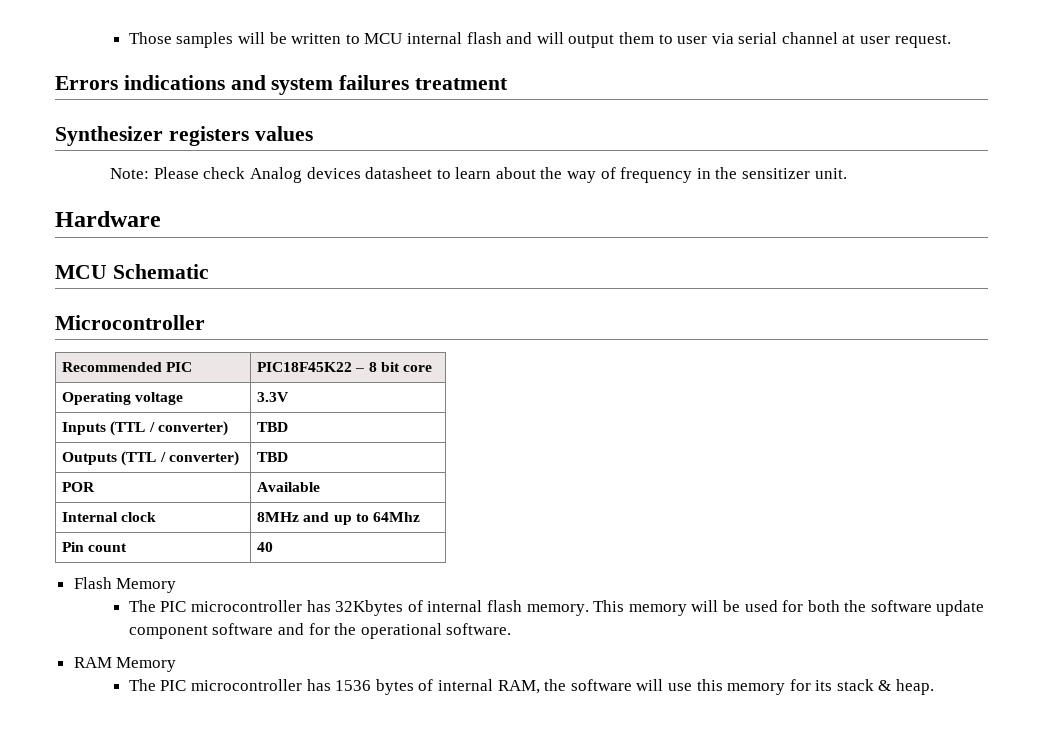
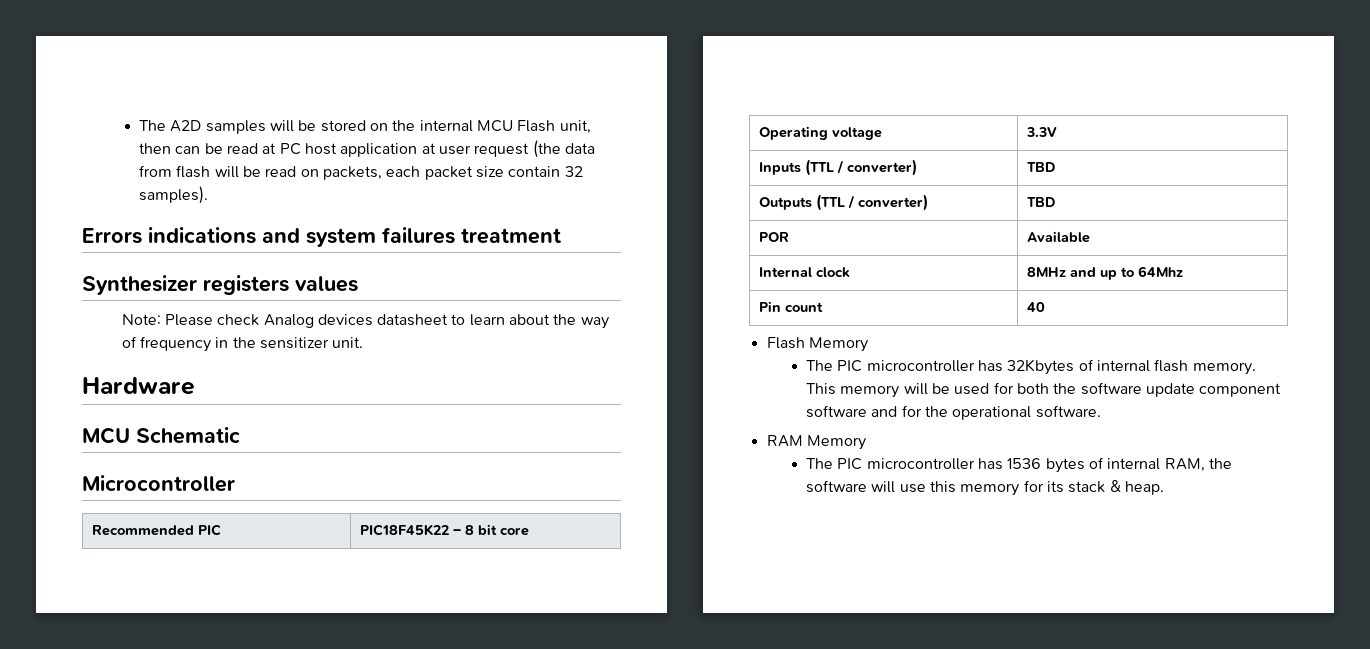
- Those samples will be written to MCU internal flash and will output them to user via serial channel at user request.
+ The A2D samples will be stored on the internal MCU Flash unit, then can be read at PC host application at user request (the data from flash will be read on packets, each packet size contain 32 samples).

